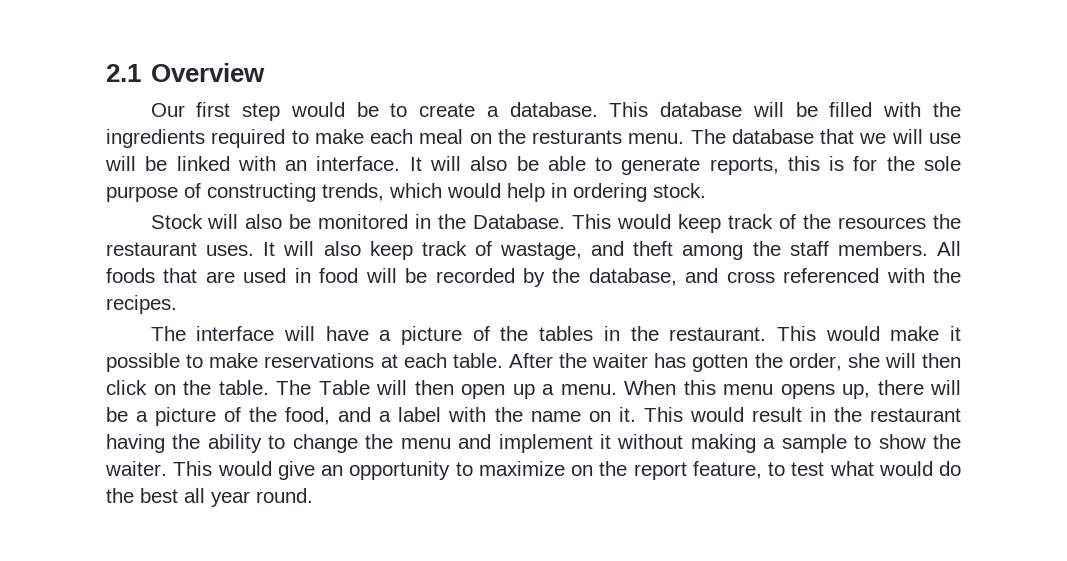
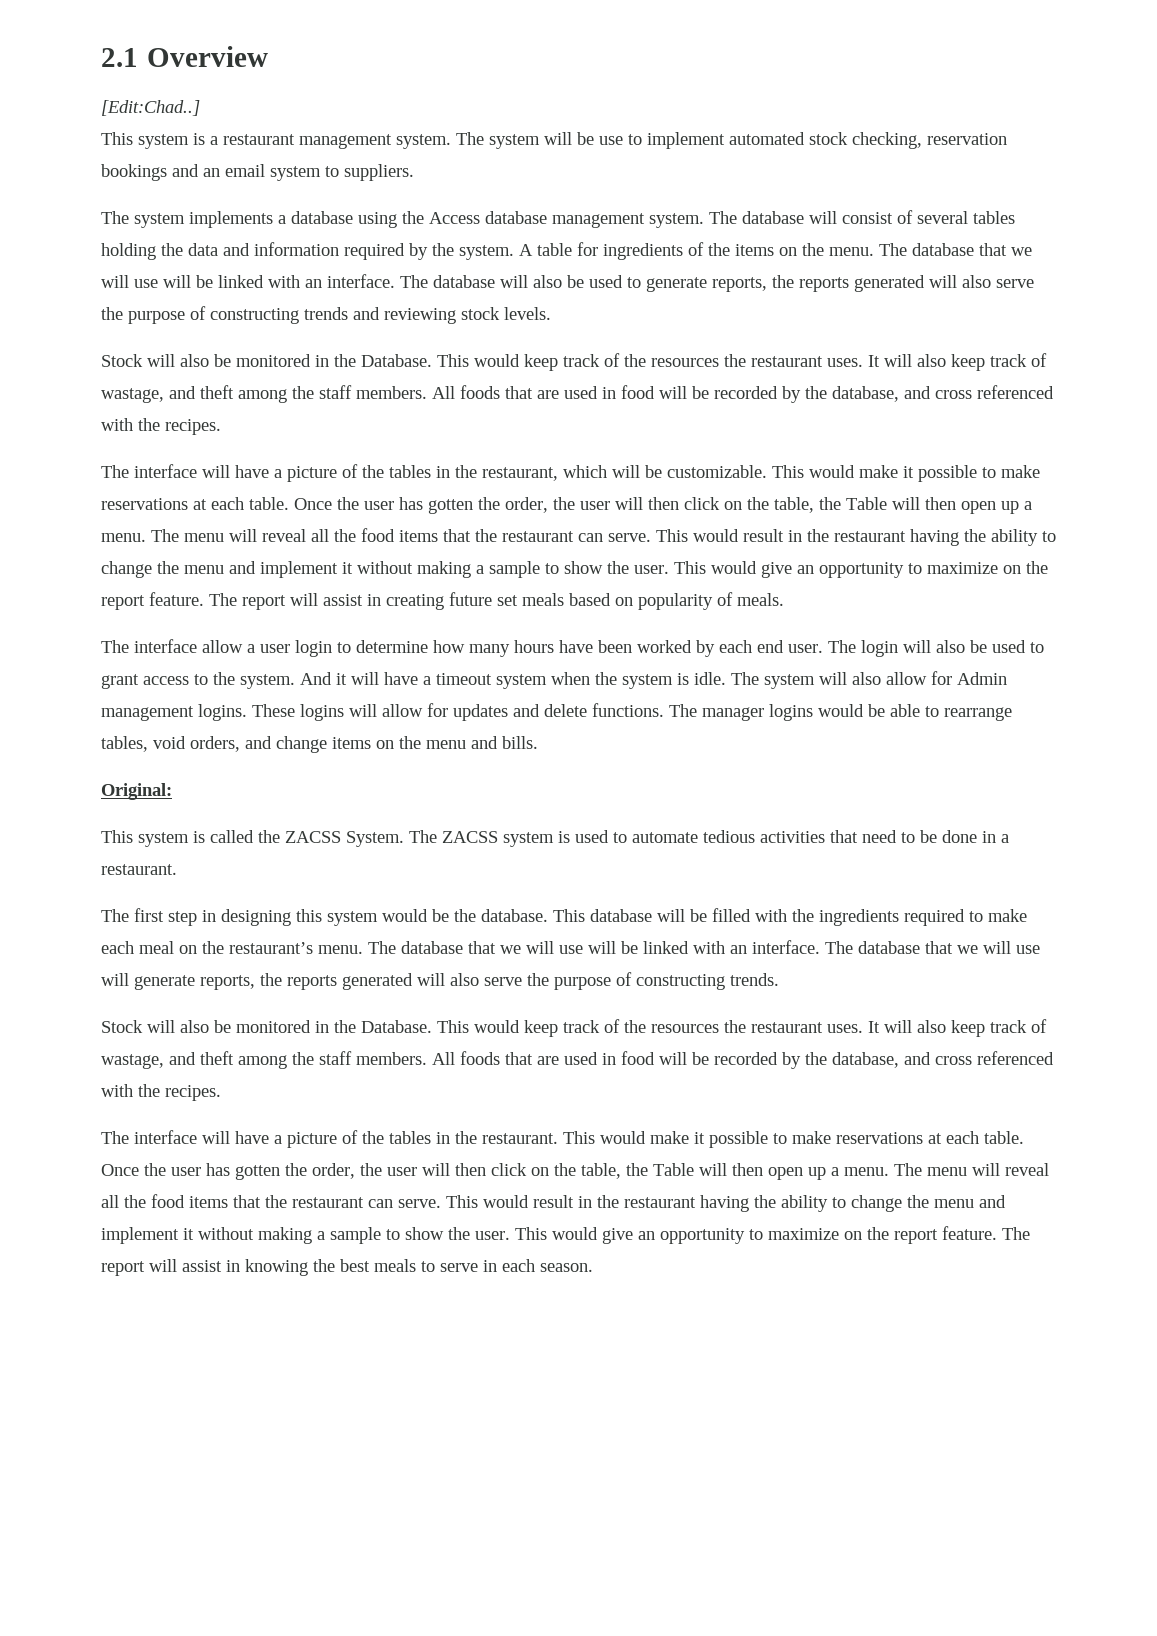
- Our first step would be to create a database.
+ [Edit:Chad..]
+ This system is a restaurant management system. The system will be use to implement automated stock checking, reservation bookings and an email system to suppliers.
+ The system implements a database using the Access database management system. The database will consist of several tables holding the data and information required by the system. A table for ingredients of the items on the menu. The database that we will use will be linked with an interface. The database will also be used to generate reports, the reports generated will also serve the purpose of constructing trends and reviewing stock levels.
+ Stock will also be monitored in the Database. This would keep track of the resources the restaurant uses. It will also keep track of wastage, and theft among the staff members. All foods that are used in food will be recorded by the database, and cross referenced with the recipes.
+ The interface will have a picture of the tables in the restaurant, which will be customizable. This would make it possible to make reservations at each table. Once the user has gotten the order, the user will then click on the table, the Table will then open up a menu. The menu will reveal all the food items that the restaurant can serve. This would result in the restaurant having the ability to change the menu and implement it without making a sample to show the user. This would give an opportunity to maximize on the report feature. The report will assist in creating future set meals based on popularity of meals.
+ The interface allow a user login to determine how many hours have been worked by each end user. The login will also be used to grant access to the system. And it will have a timeout system when the system is idle. The system will also allow for Admin management logins. These logins will allow for updates and delete functions. The manager logins would be able to rearrange tables, void orders, and change items on the menu and bills.
+ Original:
+ This system is called the ZACSS System. The ZACSS system is used to automate tedious activities that need to be done in a restaurant.
+ The first step in designing this system would be the database.
- This database will be filled with the ingredients required to make each meal on the resturants menu.
+ This database will be filled with the ingredients required to make each meal on the restaurant’s menu.
- It will also be able to generate reports, this is for the sole purpose of constructing trends, which would help in ordering stock.
+ The database that we will use will generate reports, the reports generated will also serve the purpose of constructing trends.
- The interface will have a picture of the tables in the restaurant. This would make it possible to make reservations at each table. After the waiter has gotten the order, she will then click on the table. The Table will then open up a menu. When this menu opens up, there will be a picture of the food, and a label with the name on it. This would result in the restaurant having the ability to change the menu and implement it without making a sample to show the waiter.
+ The interface will have a picture of the tables in the restaurant. This would make it possible to make reservations at each table. Once the user has gotten the order, the user will then click on the table, the Table will then open up a menu. The menu will reveal all the food items that the restaurant can serve. This would result in the restaurant having the ability to change the menu and implement it without making a sample to show the user.
- This would give an opportunity to maximize on the report feature, to test what would do the best all year round.
+ This would give an opportunity to maximize on the report feature. The report will assist in knowing the best meals to serve in each season.

